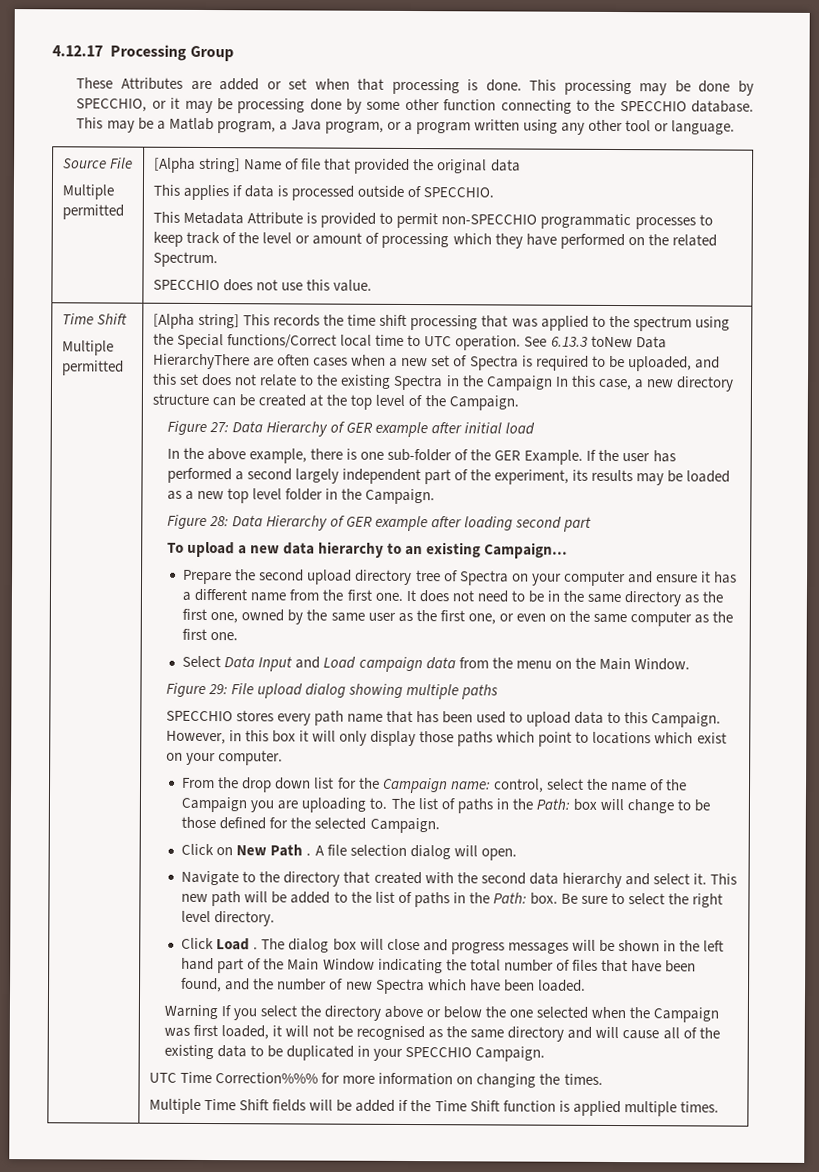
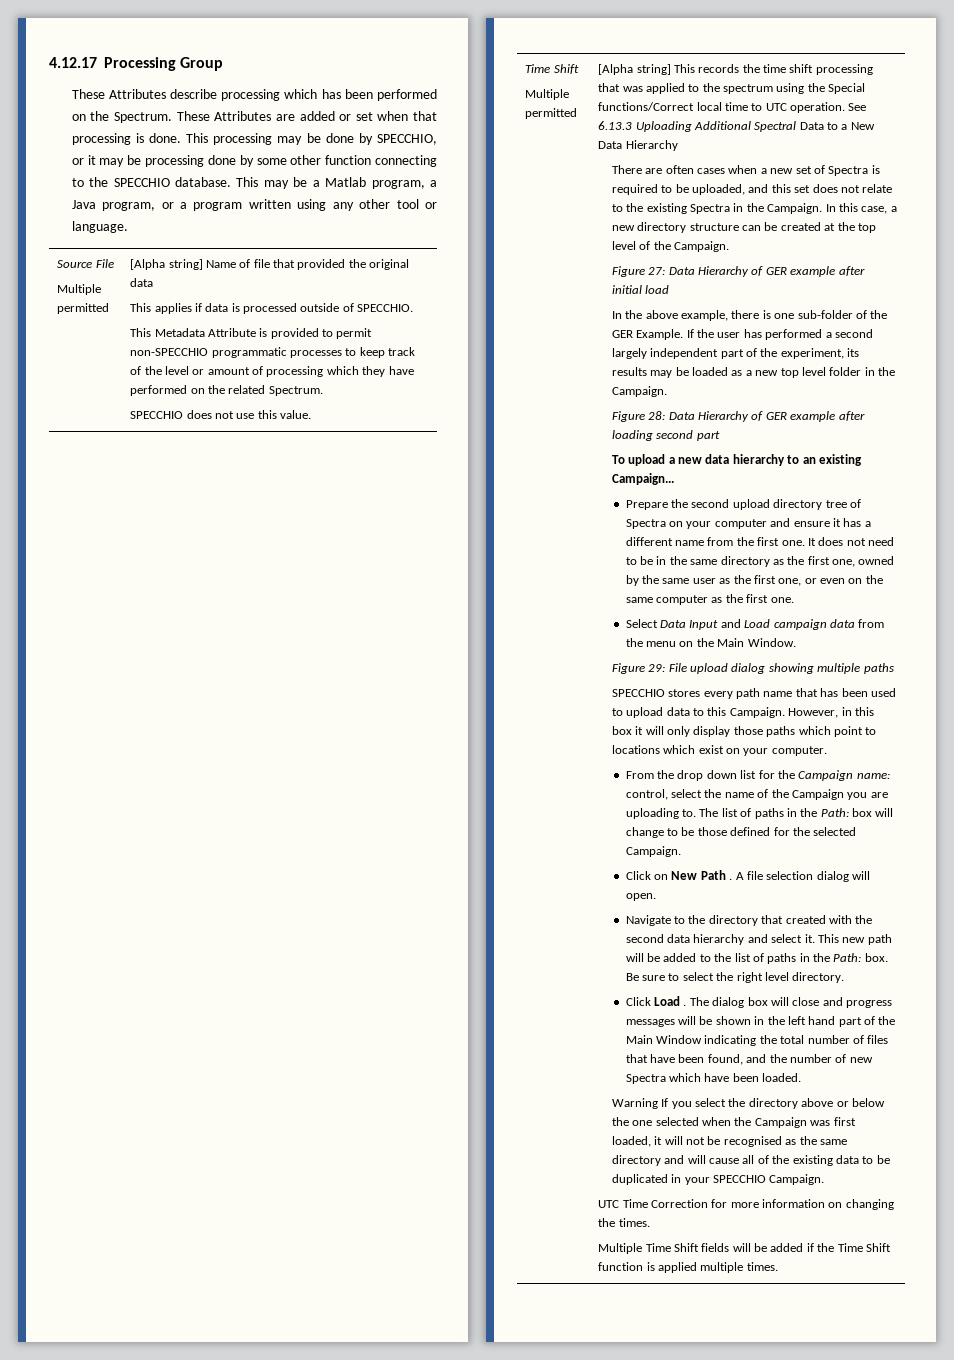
- These Attributes are added or set when that processing is done.
+ These Attributes describe processing which has been performed on the Spectrum. These Attributes are added or set when that processing is done.
- See 6.13.3 toNew Data HierarchyThere are often cases when a new set of Spectra is required to be uploaded, and this set does not relate to the existing Spectra in the Campaign In this case, a new directory structure can be created at the top level of the Campaign.
+ See 6.13.3 Uploading Additional Spectral Data to a New Data Hierarchy
+ There are often cases when a new set of Spectra is required to be uploaded, and this set does not relate to the existing Spectra in the Campaign. In this case, a new directory structure can be created at the top level of the Campaign.
- UTC Time Correction%%% for more information on changing the times.
+ UTC Time Correction for more information on changing the times.

